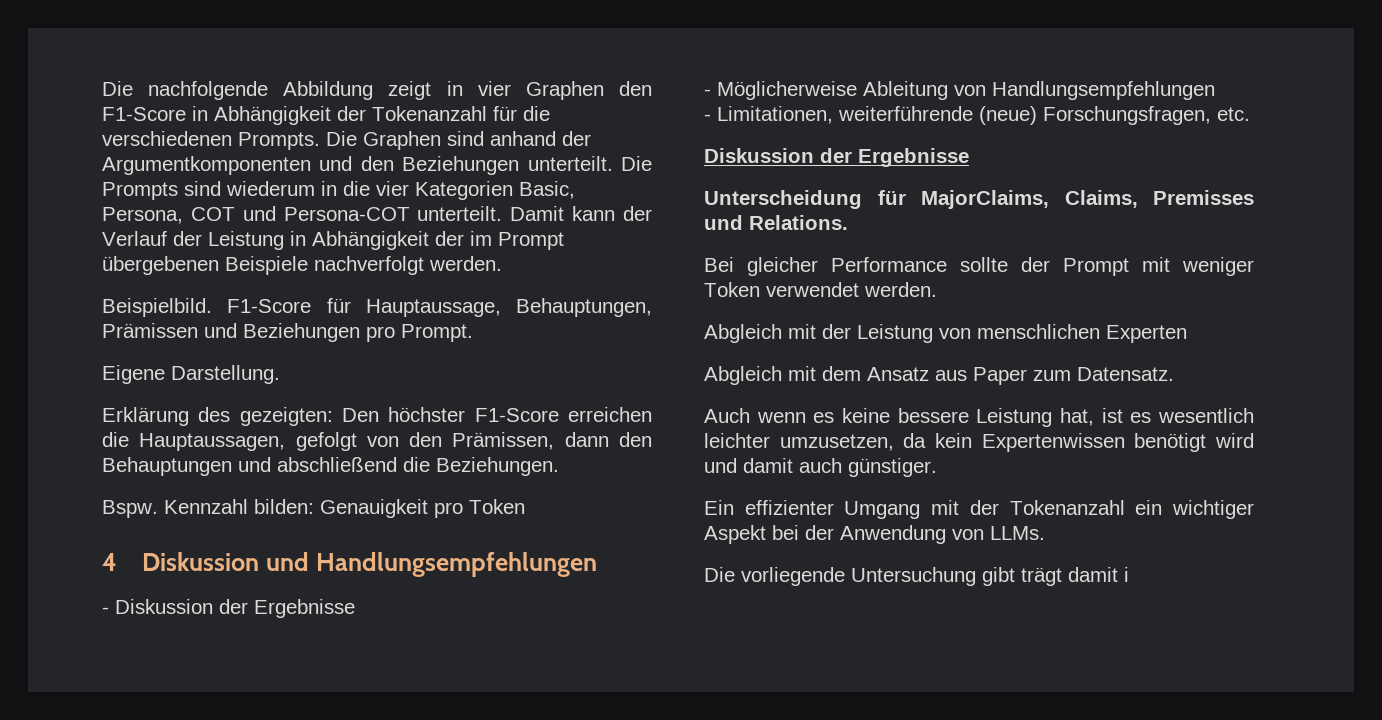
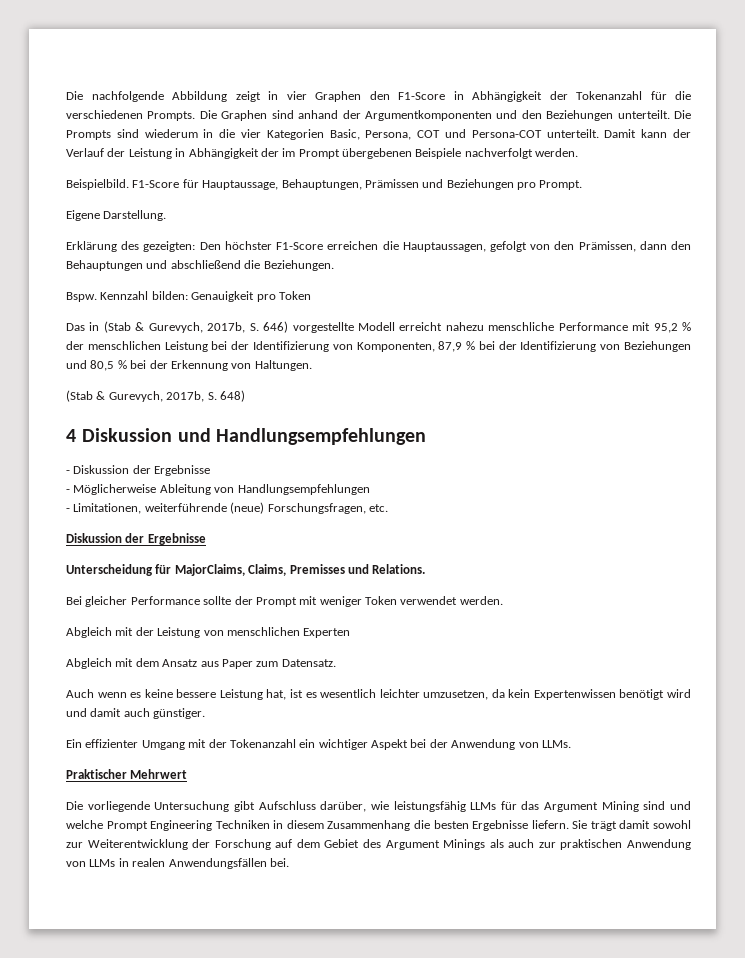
+ Das in (Stab & Gurevych, 2017b, S. 646) vorgestellte Modell erreicht nahezu menschliche Performance mit 95,2 % der menschlichen Leistung bei der Identifizierung von Komponenten, 87,9 % bei der Identifizierung von Beziehungen und 80,5 % bei der Erkennung von Haltungen.
+ (Stab & Gurevych, 2017b, S. 648)
+ Praktischer Mehrwert
- Die vorliegende Untersuchung gibt trägt damit i
+ Die vorliegende Untersuchung gibt Aufschluss darüber, wie leistungsfähig LLMs für das Argument Mining sind und welche Prompt Engineering Techniken in diesem Zusammenhang die besten Ergebnisse liefern. Sie trägt damit sowohl zur Weiterentwicklung der Forschung auf dem Gebiet des Argument Minings als auch zur praktischen Anwendung von LLMs in realen Anwendungsfällen bei.

